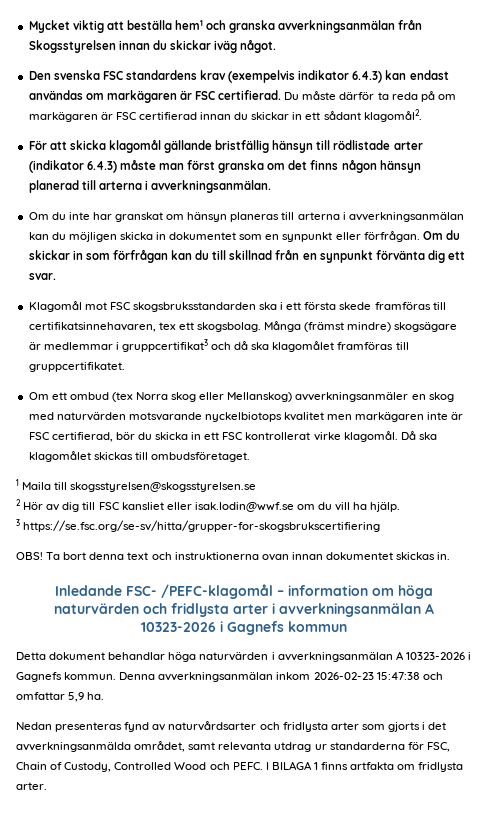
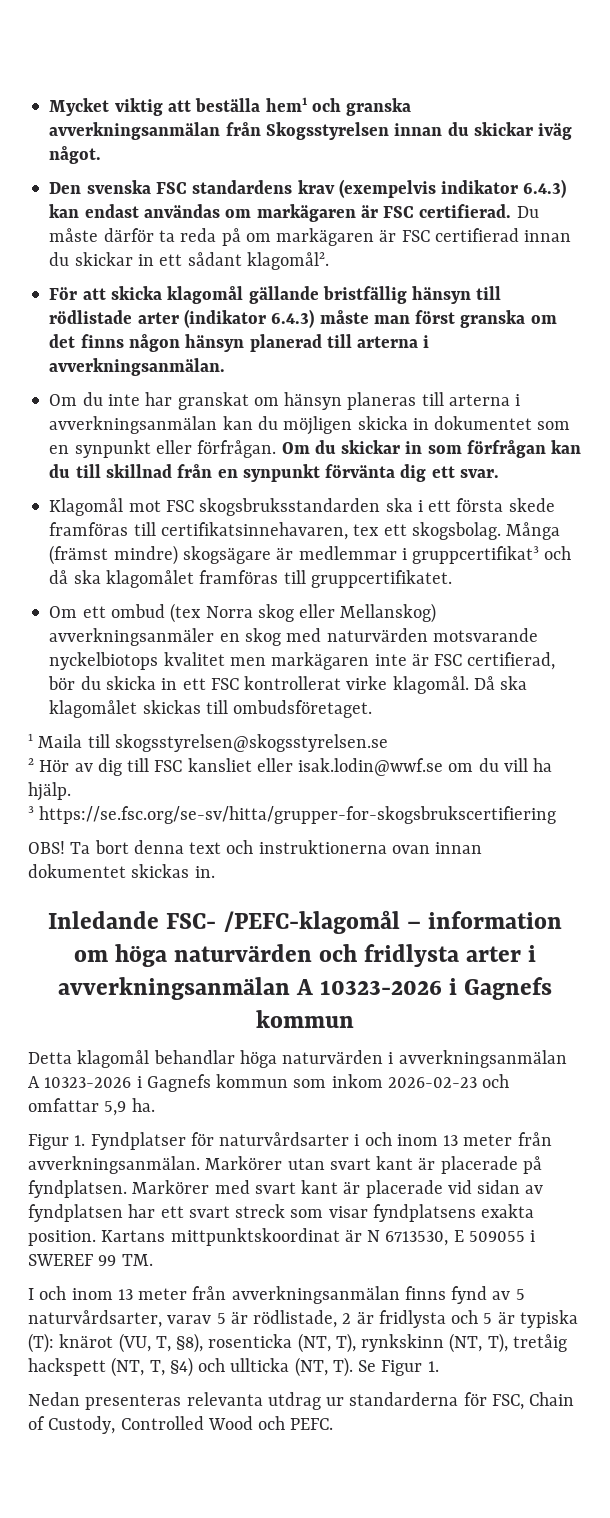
- Detta dokument behandlar höga naturvärden i avverkningsanmälan A 10323-2026 i Gagnefs kommun. Denna avverkningsanmälan inkom 2026-02-23 15:47:38 och omfattar 5,9 ha.
+ Detta klagomål behandlar höga naturvärden i avverkningsanmälan A 10323-2026 i Gagnefs kommun som inkom 2026-02-23 och omfattar 5,9 ha.
- Nedan presenteras fynd av naturvårdsarter och fridlysta arter som gjorts i det avverkningsanmälda området, samt relevanta utdrag ur standarderna för FSC, Chain of Custody, Controlled Wood och PEFC. I BILAGA 1 finns artfakta om fridlysta arter.
+ Figur 1. Fyndplatser för naturvårdsarter i och inom 13 meter från avverkningsanmälan. Markörer utan svart kant är placerade på fyndplatsen. Markörer med svart kant är placerade vid sidan av fyndplatsen har ett svart streck som visar fyndplatsens exakta position. Kartans mittpunktskoordinat är N 6713530, E 509055 i SWEREF 99 TM.
+ I och inom 13 meter från avverkningsanmälan finns fynd av 5 naturvårdsarter, varav 5 är rödlistade, 2 är fridlysta och 5 är typiska (T): knärot (VU, T, §8), rosenticka (NT, T), rynkskinn (NT, T), tretåig hackspett (NT, T, §4) och ullticka (NT, T). Se Figur 1.
+ Nedan presenteras relevanta utdrag ur standarderna för FSC, Chain of Custody, Controlled Wood och PEFC.

